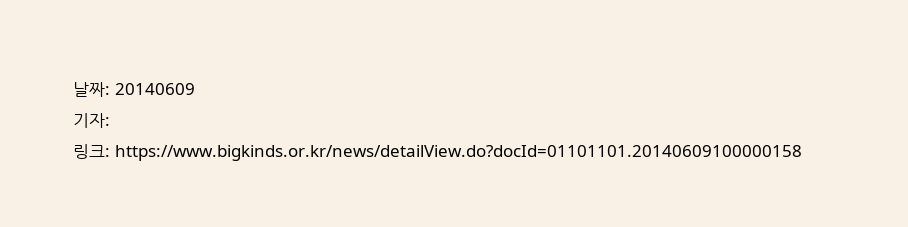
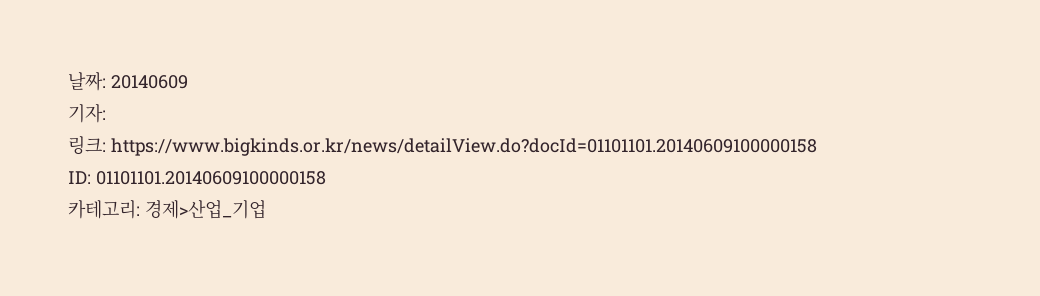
+ ID: 01101101.20140609100000158
+ 카테고리: 경제>산업_기업

